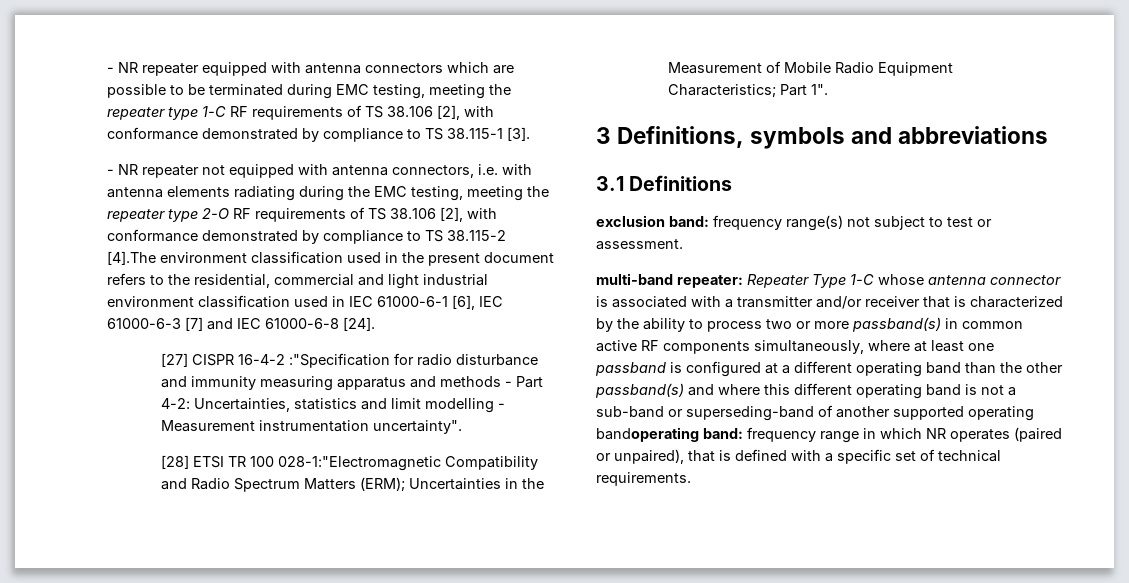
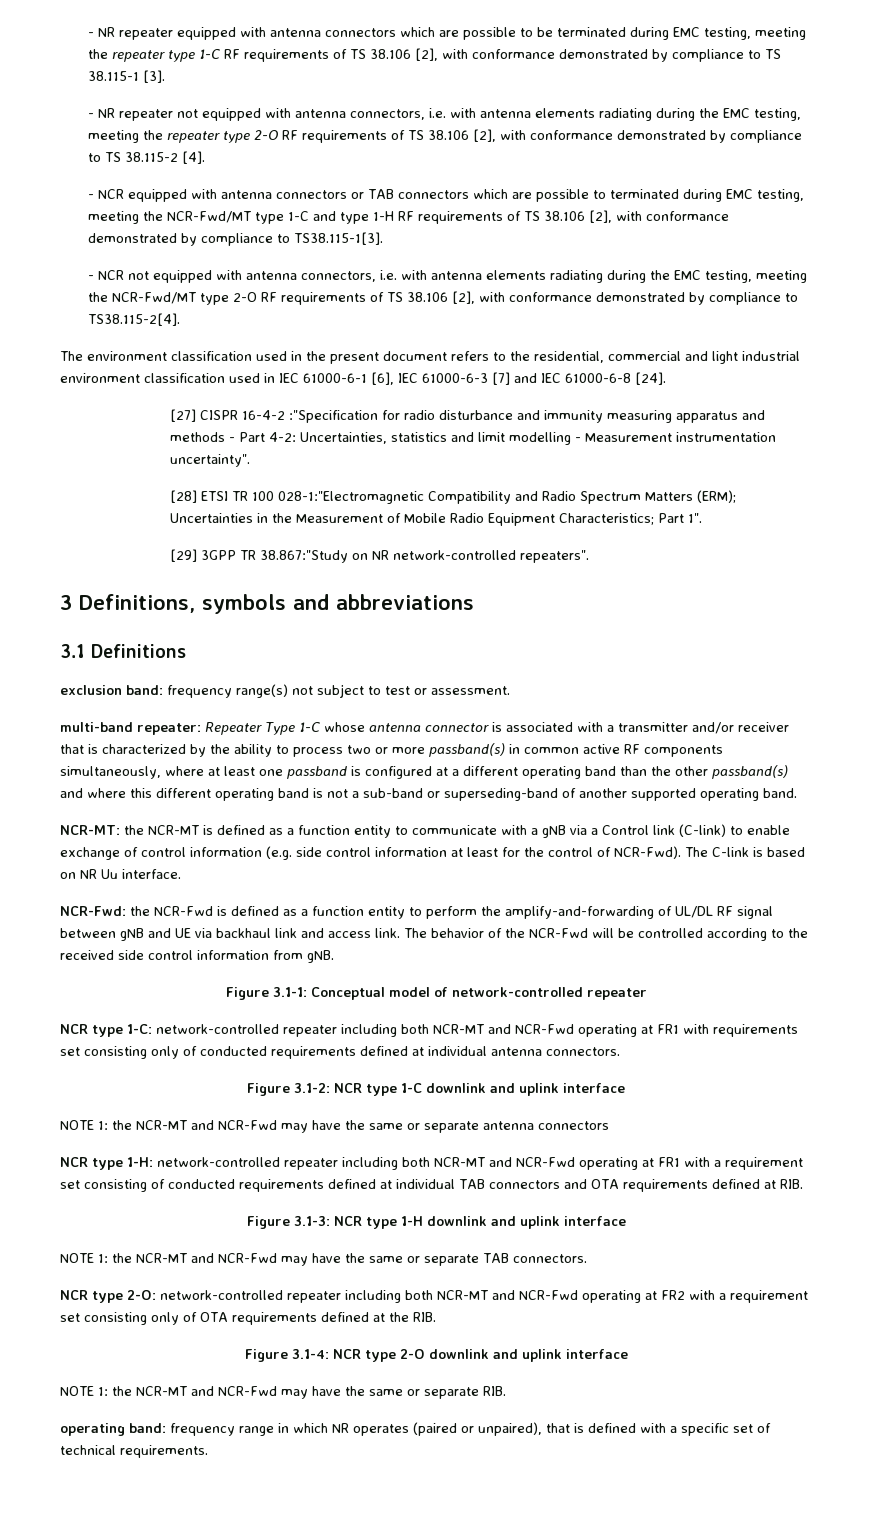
- - NR repeater not equipped with antenna connectors, i.e. with antenna elements radiating during the EMC testing, meeting the repeater type 2-O RF requirements of TS 38.106 [2], with conformance demonstrated by compliance to TS 38.115-2 [4].The environment classification used in the present document refers to the residential, commercial and light industrial environment classification used in IEC 61000-6-1 [6], IEC 61000-6-3 [7] and IEC 61000-6-8 [24].
+ - NR repeater not equipped with antenna connectors, i.e. with antenna elements radiating during the EMC testing, meeting the repeater type 2-O RF requirements of TS 38.106 [2], with conformance demonstrated by compliance to TS 38.115-2 [4].
+ - NCR equipped with antenna connectors or TAB connectors which are possible to terminated during EMC testing, meeting the NCR-Fwd/MT type 1-C and type 1-H RF requirements of TS 38.106 [2], with conformance demonstrated by compliance to TS38.115-1[3].
+ - NCR not equipped with antenna connectors, i.e. with antenna elements radiating during the EMC testing, meeting the NCR-Fwd/MT type 2-O RF requirements of TS 38.106 [2], with conformance demonstrated by compliance to TS38.115-2[4].
+ The environment classification used in the present document refers to the residential, commercial and light industrial environment classification used in IEC 61000-6-1 [6], IEC 61000-6-3 [7] and IEC 61000-6-8 [24].
+ [29] 3GPP TR 38.867:"Study on NR network-controlled repeaters".
- Repeater Type 1-C whose antenna connector is associated with a transmitter and/or receiver that is characterized by the ability to process two or more passband(s) in common active RF components simultaneously, where at least one passband is configured at a different operating band than the other passband(s) and where this different operating band is not a sub-band or superseding-band of another supported operating bandoperating band:
+ Repeater Type 1-C whose antenna connector is associated with a transmitter and/or receiver that is characterized by the ability to process two or more passband(s) in common active RF components simultaneously, where at least one passband is configured at a different operating band than the other passband(s) and where this different operating band is not a sub-band or superseding-band of another supported operating band.
+ NCR-MT: the NCR-MT is defined as a function entity to communicate with a gNB via a Control link (C-link) to enable exchange of control information (e.g. side control information at least for the control of NCR-Fwd). The C-link is based on NR Uu interface.
+ NCR-Fwd: the NCR-Fwd is defined as a function entity to perform the amplify-and-forwarding of UL/DL RF signal between gNB and UE via backhaul link and access link. The behavior of the NCR-Fwd will be controlled according to the received side control information from gNB.
+ Figure 3.1-1: Conceptual model of network-controlled repeater
+ NCR type 1-C: network-controlled repeater including both NCR-MT and NCR-Fwd operating at FR1 with requirements set consisting only of conducted requirements defined at individual antenna connectors.
+ Figure 3.1-2: NCR type 1-C downlink and uplink interface
+ NOTE 1: the NCR-MT and NCR-Fwd may have the same or separate antenna connectors
+ NCR type 1-H: network-controlled repeater including both NCR-MT and NCR-Fwd operating at FR1 with a requirement set consisting of conducted requirements defined at individual TAB connectors and OTA requirements defined at RIB.
+ Figure 3.1-3: NCR type 1-H downlink and uplink interface
+ NOTE 1: the NCR-MT and NCR-Fwd may have the same or separate TAB connectors.
+ NCR type 2-O: network-controlled repeater including both NCR-MT and NCR-Fwd operating at FR2 with a requirement set consisting only of OTA requirements defined at the RIB.
+ Figure 3.1-4: NCR type 2-O downlink and uplink interface
+ NOTE 1: the NCR-MT and NCR-Fwd may have the same or separate RIB.
+ operating band:

